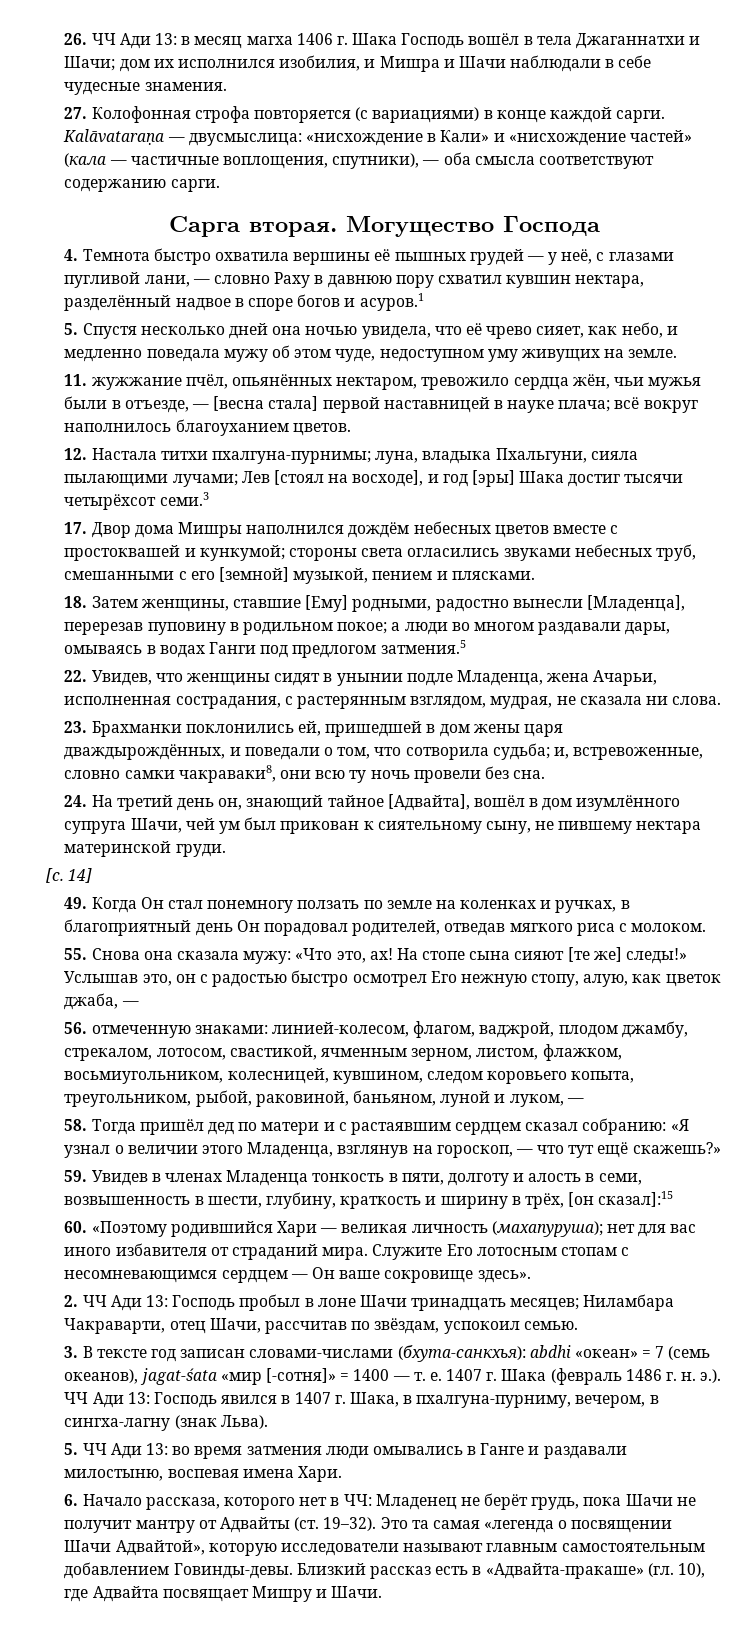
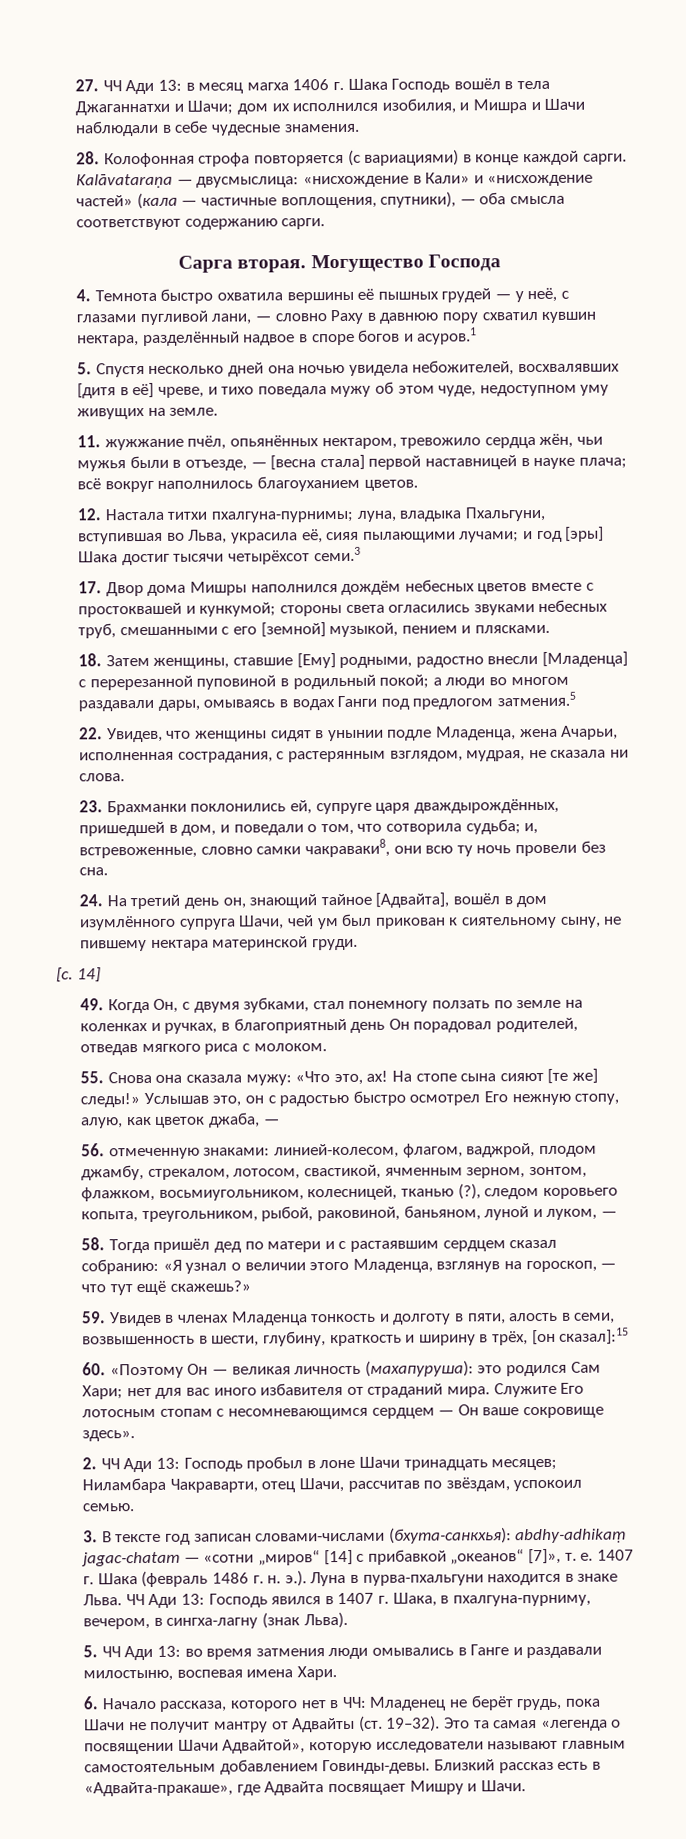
- 26. ЧЧ Ади 13: в месяц магха 1406 г. Шака Господь вошёл в тела Джаганнатхи и Шачи; дом их исполнился изобилия, и Мишра и Шачи наблюдали в себе чудесные знамения.
+ 27. ЧЧ Ади 13: в месяц магха 1406 г. Шака Господь вошёл в тела Джаганнатхи и Шачи; дом их исполнился изобилия, и Мишра и Шачи наблюдали в себе чудесные знамения.
- 27. Колофонная строфа повторяется (с вариациями) в конце каждой сарги.
+ 28. Колофонная строфа повторяется (с вариациями) в конце каждой сарги.
- 5. Спустя несколько дней она ночью увидела, что её чрево сияет, как небо, и медленно поведала мужу об этом чуде, недоступном уму живущих на земле.
+ 5. Спустя несколько дней она ночью увидела небожителей, восхвалявших [дитя в её] чреве, и тихо поведала мужу об этом чуде, недоступном уму живущих на земле.
- 12. Настала титхи пхалгуна-пурнимы; луна, владыка Пхальгуни, сияла пылающими лучами; Лев [стоял на восходе], и год [эры] Шака достиг тысячи четырёхсот семи.3
+ 12. Настала титхи пхалгуна-пурнимы; луна, владыка Пхальгуни, вступившая во Льва, украсила её, сияя пылающими лучами; и год [эры] Шака достиг тысячи четырёхсот семи.3
- 18. Затем женщины, ставшие [Ему] родными, радостно вынесли [Младенца], перерезав пуповину в родильном покое; а люди во многом раздавали дары, омываясь в водах Ганги под предлогом затмения.5
+ 18. Затем женщины, ставшие [Ему] родными, радостно внесли [Младенца] с перерезанной пуповиной в родильный покой; а люди во многом раздавали дары, омываясь в водах Ганги под предлогом затмения.5
- 23. Брахманки поклонились ей, пришедшей в дом жены царя дваждырождённых, и поведали о том, что сотворила судьба; и, встревоженные, словно самки чакраваки8, они всю ту ночь провели без сна.
+ 23. Брахманки поклонились ей, супруге царя дваждырождённых, пришедшей в дом, и поведали о том, что сотворила судьба; и, встревоженные, словно самки чакраваки8, они всю ту ночь провели без сна.
- 49. Когда Он стал понемногу ползать по земле на коленках и ручках, в благоприятный день Он порадовал родителей, отведав мягкого риса с молоком.
+ 49. Когда Он, с двумя зубками, стал понемногу ползать по земле на коленках и ручках, в благоприятный день Он порадовал родителей, отведав мягкого риса с молоком.
- 56. отмеченную знаками: линией-колесом, флагом, ваджрой, плодом джамбу, стрекалом, лотосом, свастикой, ячменным зерном, листом, флажком, восьмиугольником, колесницей, кувшином, следом коровьего копыта, треугольником, рыбой, раковиной, баньяном, луной и луком, —
+ 56. отмеченную знаками: линией-колесом, флагом, ваджрой, плодом джамбу, стрекалом, лотосом, свастикой, ячменным зерном, зонтом, флажком, восьмиугольником, колесницей, тканью (?), следом коровьего копыта, треугольником, рыбой, раковиной, баньяном, луной и луком, —
- 59. Увидев в членах Младенца тонкость в пяти, долготу и алость в семи, возвышенность в шести, глубину, краткость и ширину в трёх, [он сказал]:15
+ 59. Увидев в членах Младенца тонкость и долготу в пяти, алость в семи, возвышенность в шести, глубину, краткость и ширину в трёх, [он сказал]:15
- 60. «Поэтому родившийся Хари — великая личность (махапуруша); нет для вас иного избавителя от страданий мира.
+ 60. «Поэтому Он — великая личность (махапуруша): это родился Сам Хари; нет для вас иного избавителя от страданий мира.
- 3. В тексте год записан словами-числами (бхута-санкхья): abdhi «океан» = 7 (семь океанов), jagat-śata «мир [-сотня]» = 1400 — т. е.
+ 3. В тексте год записан словами-числами (бхута-санкхья): abdhy-adhikaṃ jagac-chatam — «сотни „миров“ [14] с прибавкой „океанов“ [7]», т. е.
- 1407 г. Шака (февраль 1486 г. н. э.). ЧЧ Ади 13: Господь явился в 1407 г. Шака, в пхалгуна-пурниму, вечером, в сингха-лагну (знак Льва).
+ 1407 г. Шака (февраль 1486 г. н. э.). Луна в пурва-пхальгуни находится в знаке Льва. ЧЧ Ади 13: Господь явился в 1407 г. Шака, в пхалгуна-пурниму, вечером, в сингха-лагну (знак Льва).
- Близкий рассказ есть в «Адвайта-пракаше» (гл. 10), где Адвайта посвящает Мишру и Шачи.
+ Близкий рассказ есть в «Адвайта-пракаше», где Адвайта посвящает Мишру и Шачи.

